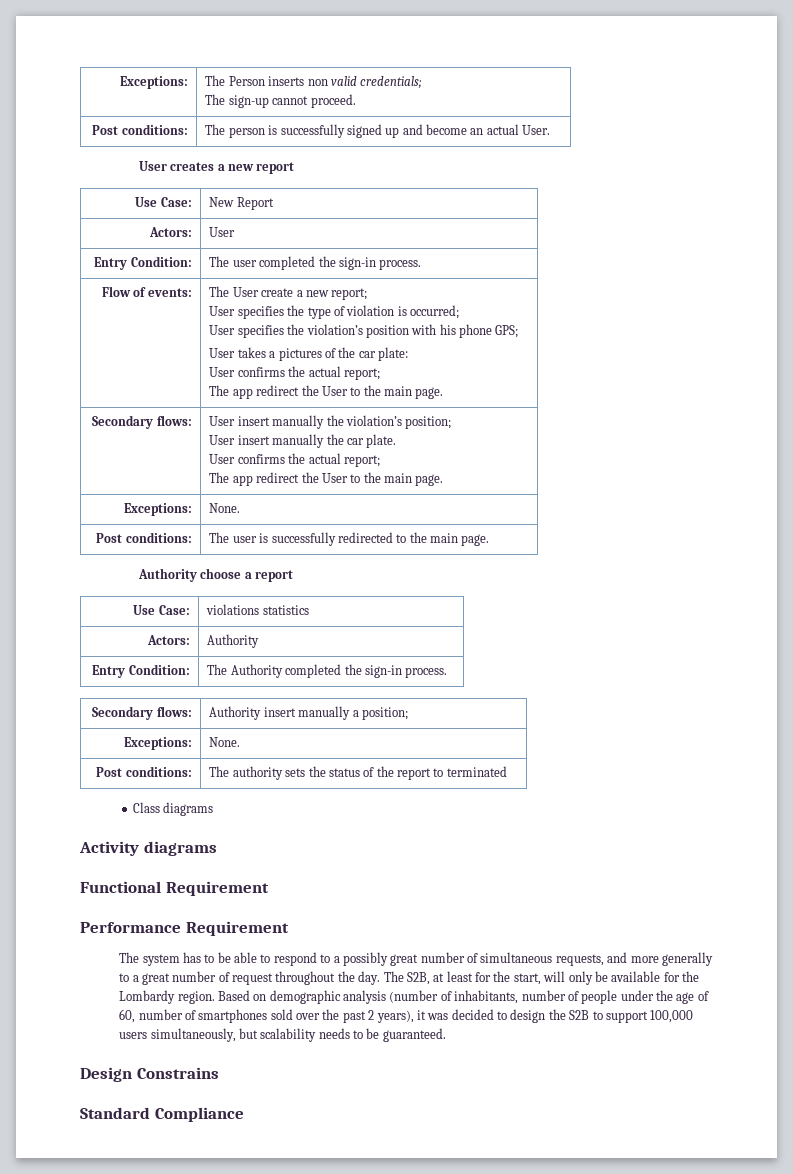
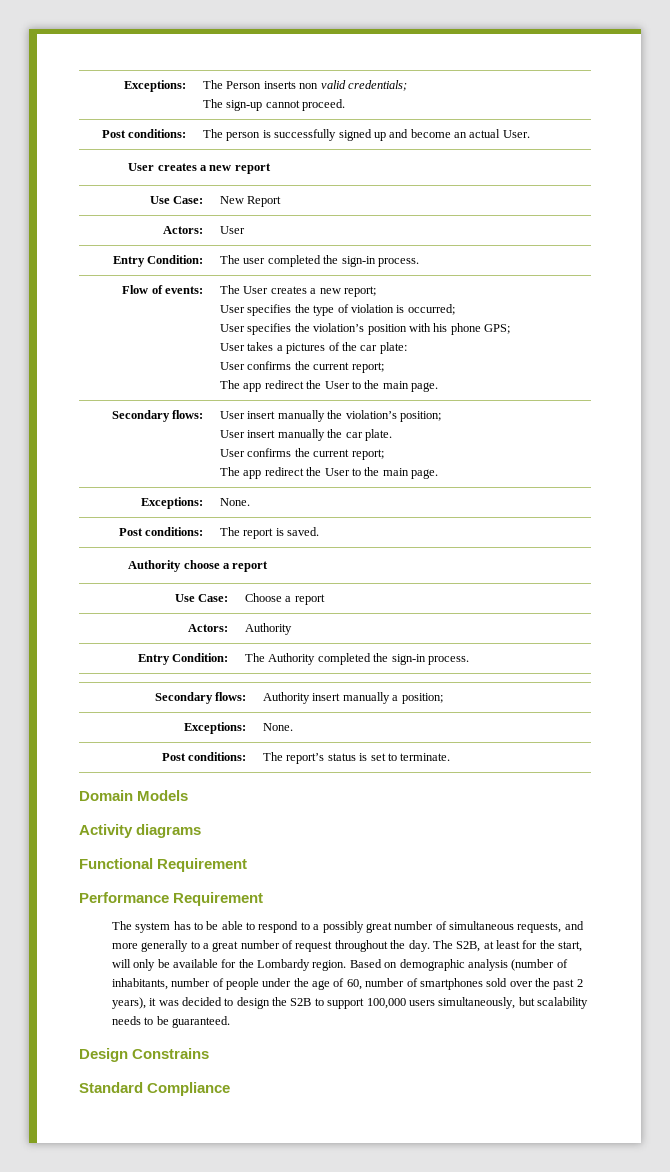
- The User create a new report;
+ The User creates a new report;
  User takes a pictures of the car plate:
- User confirms the actual report;
+ User confirms the current report;
  Secondary flows: | User insert manually the violation’s position;
  User insert manually the car plate.
- User confirms the actual report;
+ User confirms the current report;
- Post conditions: | The user is successfully redirected to the main page.
+ Post conditions: | The report is saved.
- Use Case: | violations statistics
+ Use Case: | Choose a report
- Post conditions: | The authority sets the status of the report to terminated
- Class diagrams
+ Post conditions: | The report’s status is set to terminate.
+ Domain Models

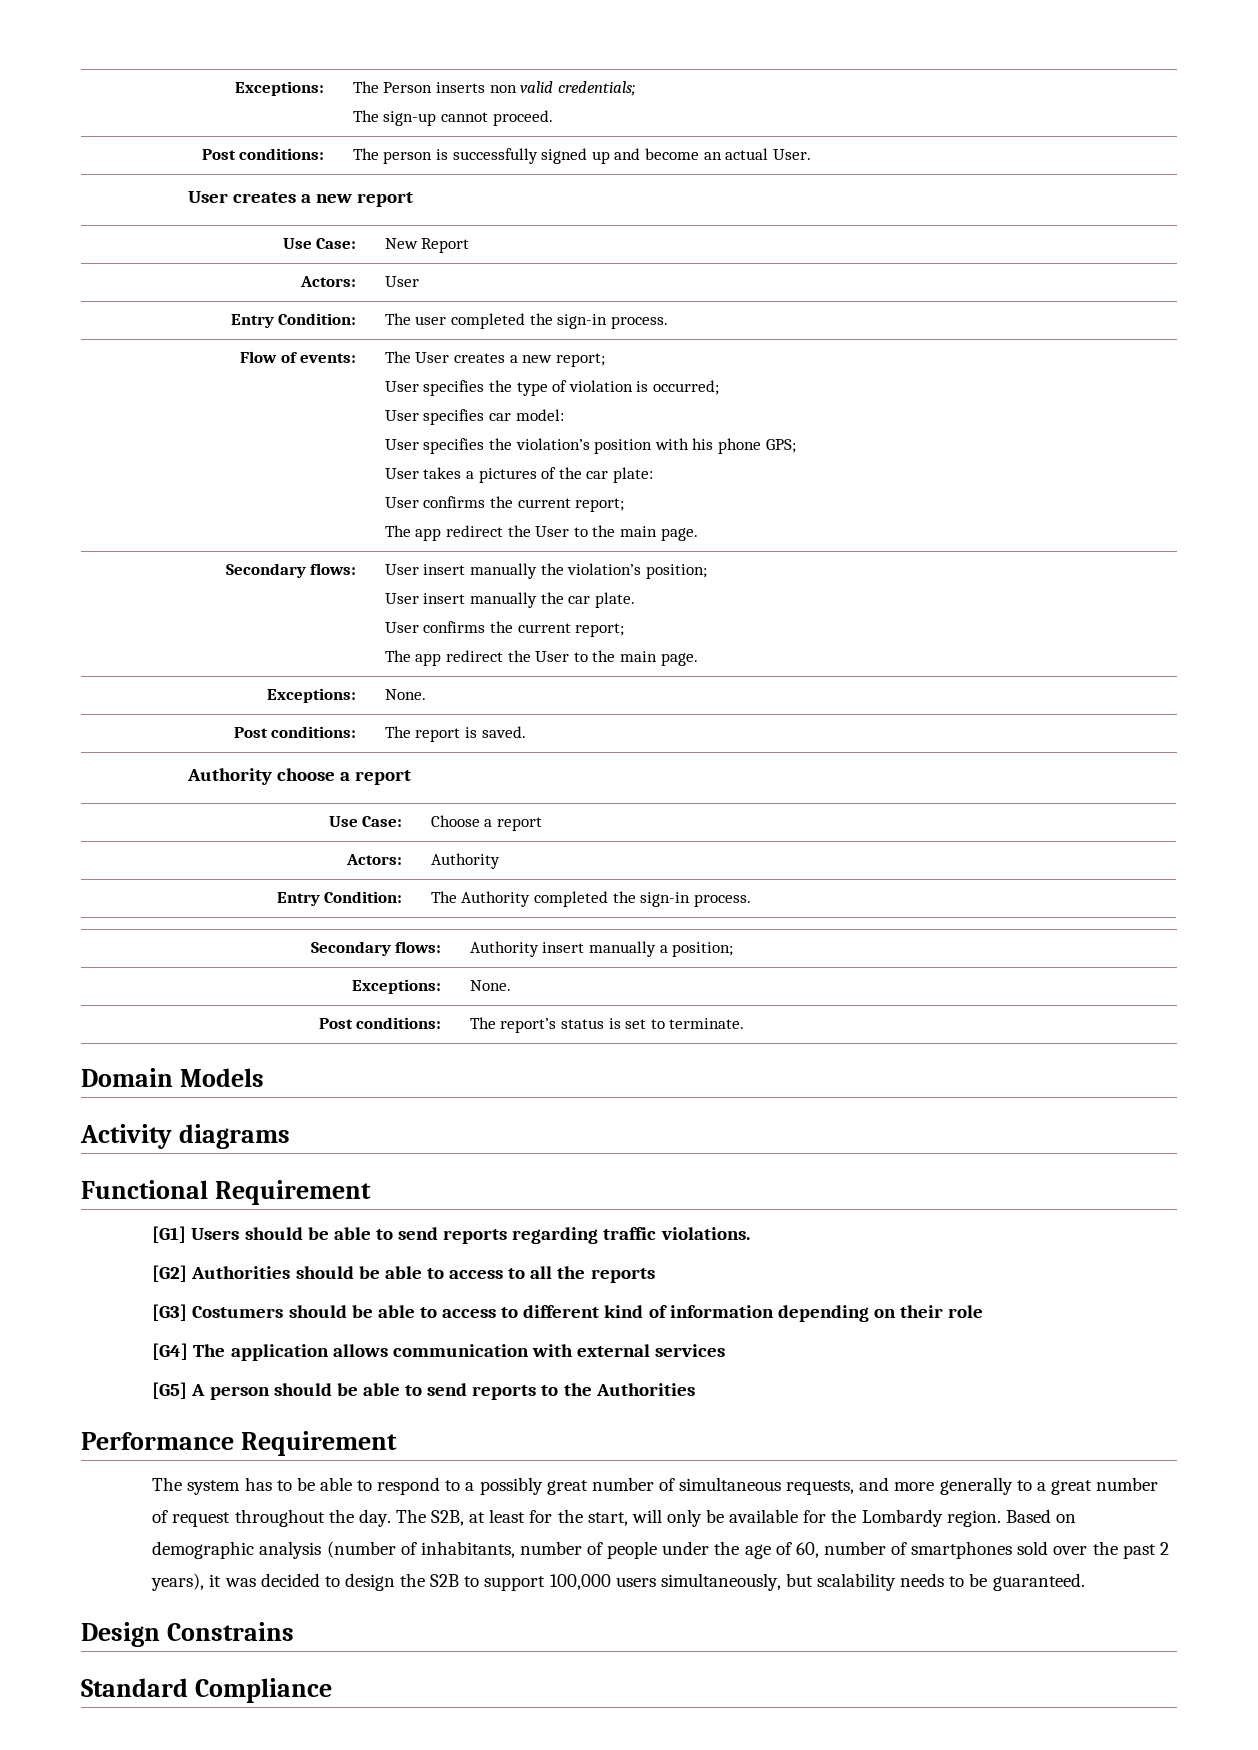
+ User specifies car model:
+ [G1] Users should be able to send reports regarding traffic violations.
+ [G2] Authorities should be able to access to all the reports
+ [G3] Costumers should be able to access to different kind of information depending on their role
+ [G4] The application allows communication with external services
+ [G5] A person should be able to send reports to the Authorities

